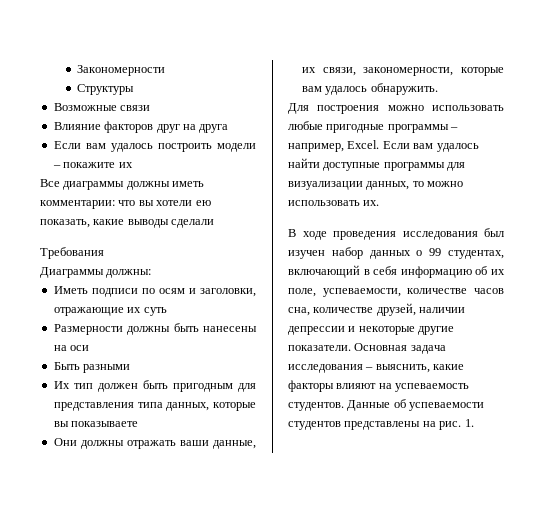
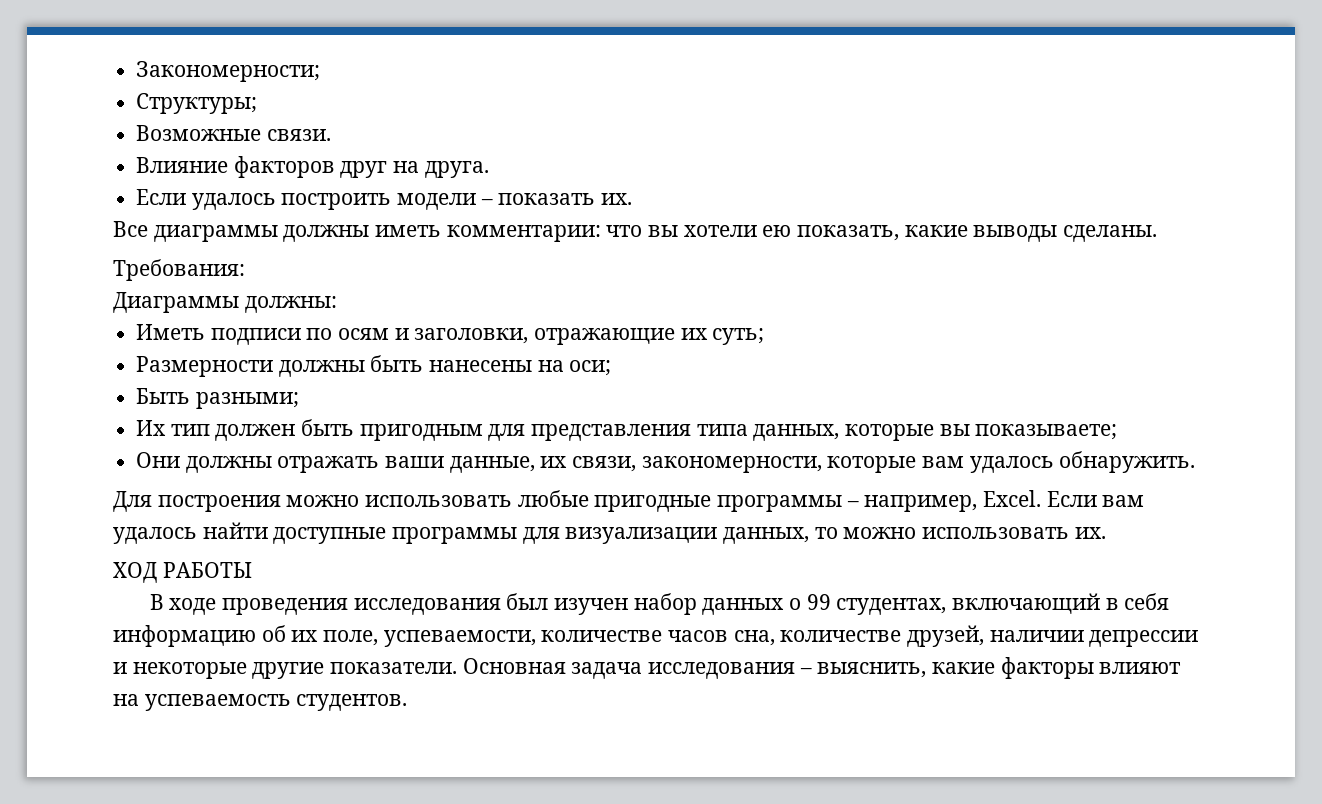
- Закономерности
- Структуры
+ Закономерности;
+ Структуры;
- Возможные связи
+ Возможные связи.
- Влияние факторов друг на друга
- Если вам удалось построить модели – покажите их
+ Влияние факторов друг на друга.
+ Если удалось построить модели – показать их.
- Все диаграммы должны иметь комментарии: что вы хотели ею показать, какие выводы сделали
- Требования
+ Все диаграммы должны иметь комментарии: что вы хотели ею показать, какие выводы сделаны.
+ Требования:
- Иметь подписи по осям и заголовки, отражающие их суть
+ Иметь подписи по осям и заголовки, отражающие их суть;
- Размерности должны быть нанесены на оси
+ Размерности должны быть нанесены на оси;
- Быть разными
+ Быть разными;
- Их тип должен быть пригодным для представления типа данных, которые вы показываете
+ Их тип должен быть пригодным для представления типа данных, которые вы показываете;
+ ХОД РАБОТЫ
- Данные об успеваемости студентов представлены на рис. 1.

